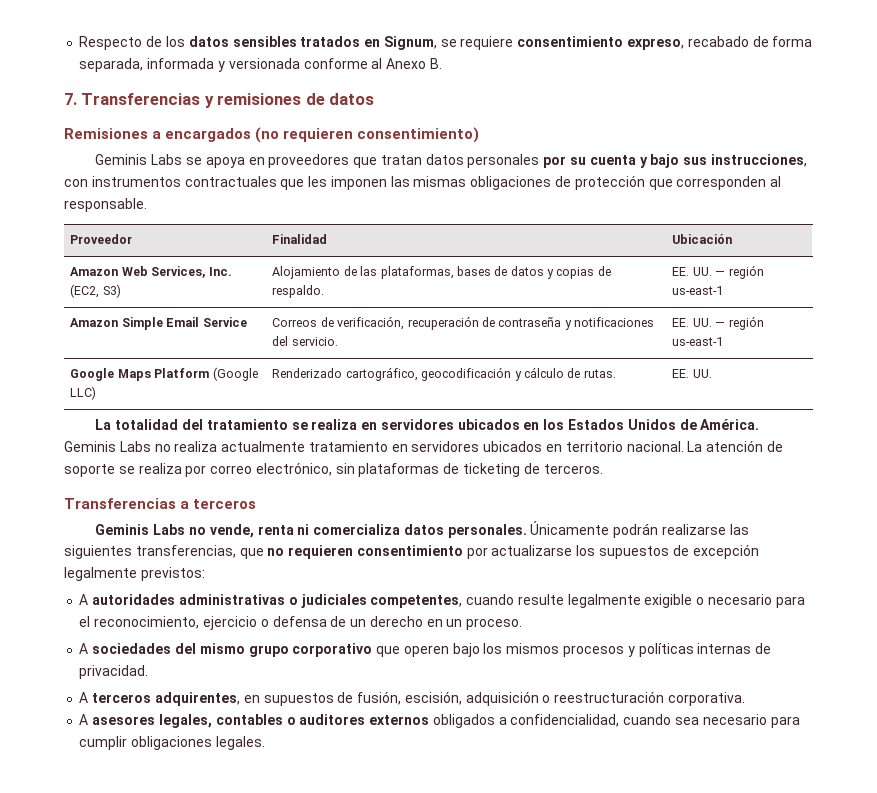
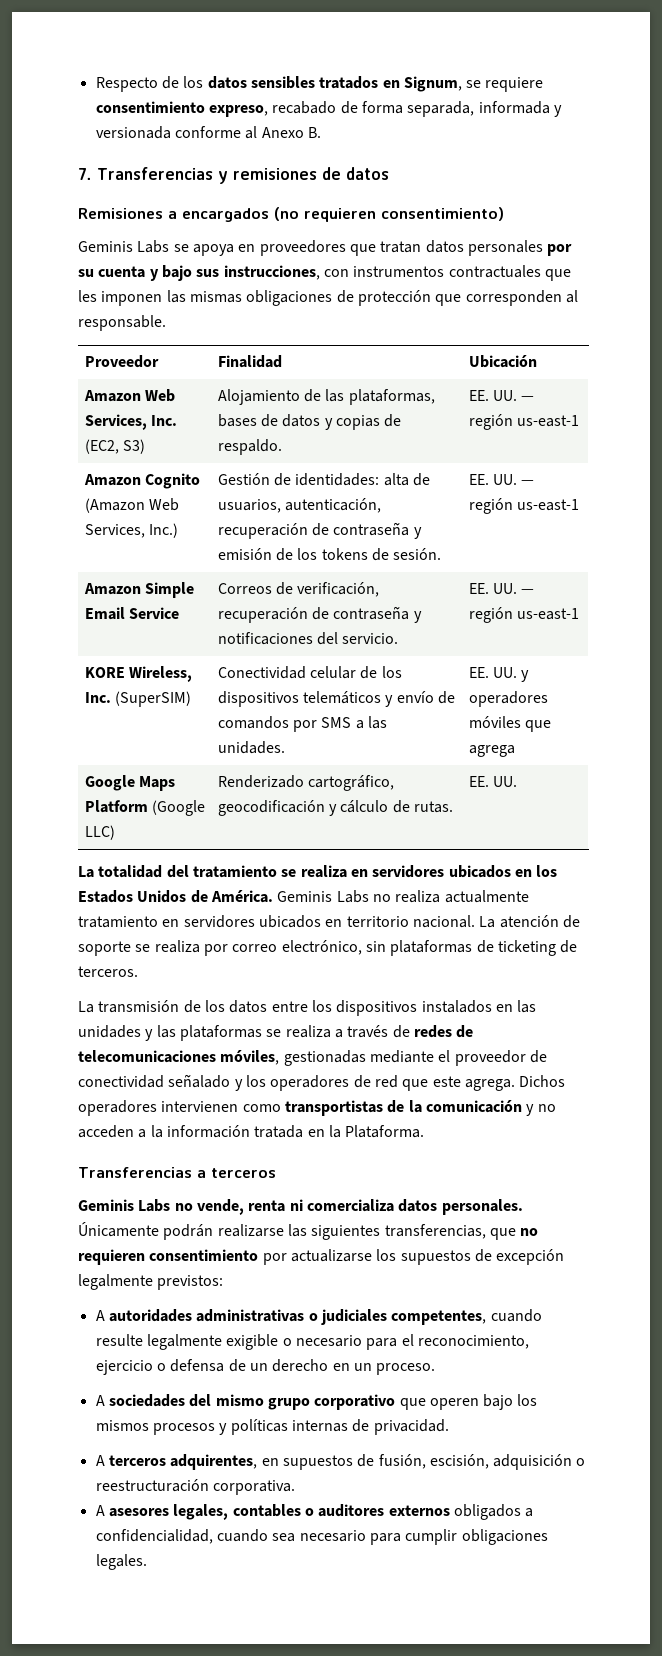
+ Amazon Cognito (Amazon Web Services, Inc.) | Gestión de identidades: alta de usuarios, autenticación, recuperación de contraseña y emisión de los tokens de sesión. | EE. UU. — región us-east-1
+ KORE Wireless, Inc. (SuperSIM) | Conectividad celular de los dispositivos telemáticos y envío de comandos por SMS a las unidades. | EE. UU. y operadores móviles que agrega
+ La transmisión de los datos entre los dispositivos instalados en las unidades y las plataformas se realiza a través de redes de telecomunicaciones móviles, gestionadas mediante el proveedor de conectividad señalado y los operadores de red que este agrega. Dichos operadores intervienen como transportistas de la comunicación y no acceden a la información tratada en la Plataforma.

